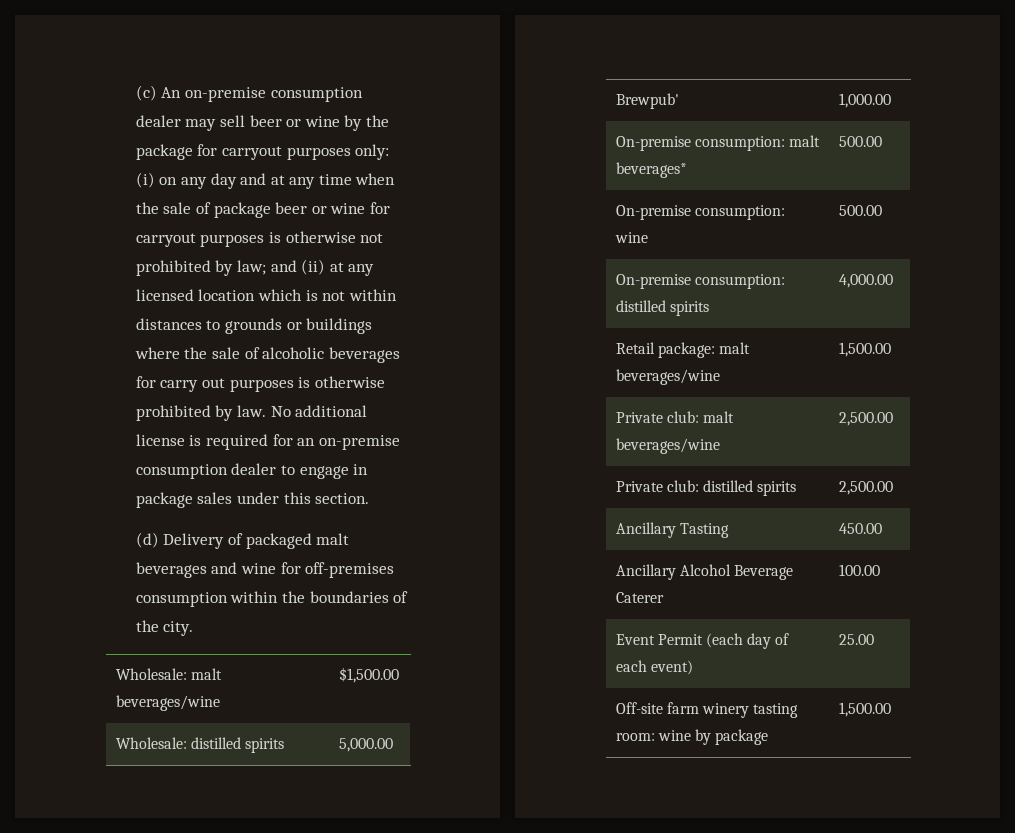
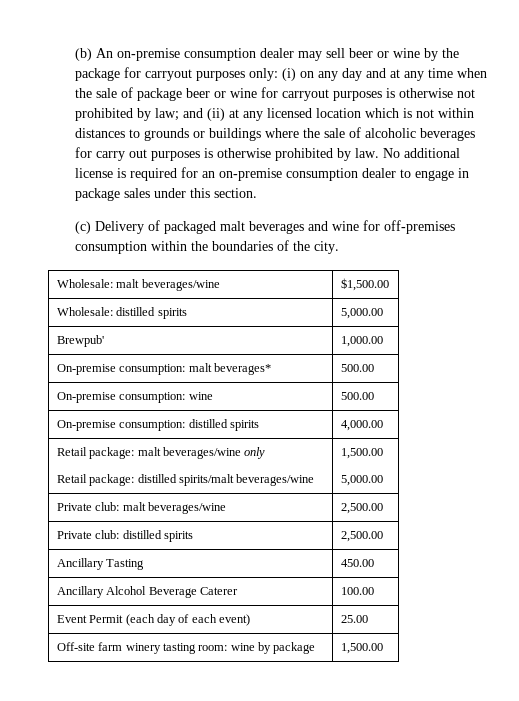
- (c) An on-premise consumption dealer may sell beer or wine by the package for carryout purposes only:
+ (b) An on-premise consumption dealer may sell beer or wine by the package for carryout purposes only:
- (d) Delivery of packaged malt beverages and wine for off-premises consumption within the boundaries of the city.
+ (c) Delivery of packaged malt beverages and wine for off-premises consumption within the boundaries of the city.
- Retail package: malt beverages/wine | 1,500.00
+ Retail package: malt beverages/wine only
+ Retail package: distilled spirits/malt beverages/wine | 1,500.00
+ 5,000.00

